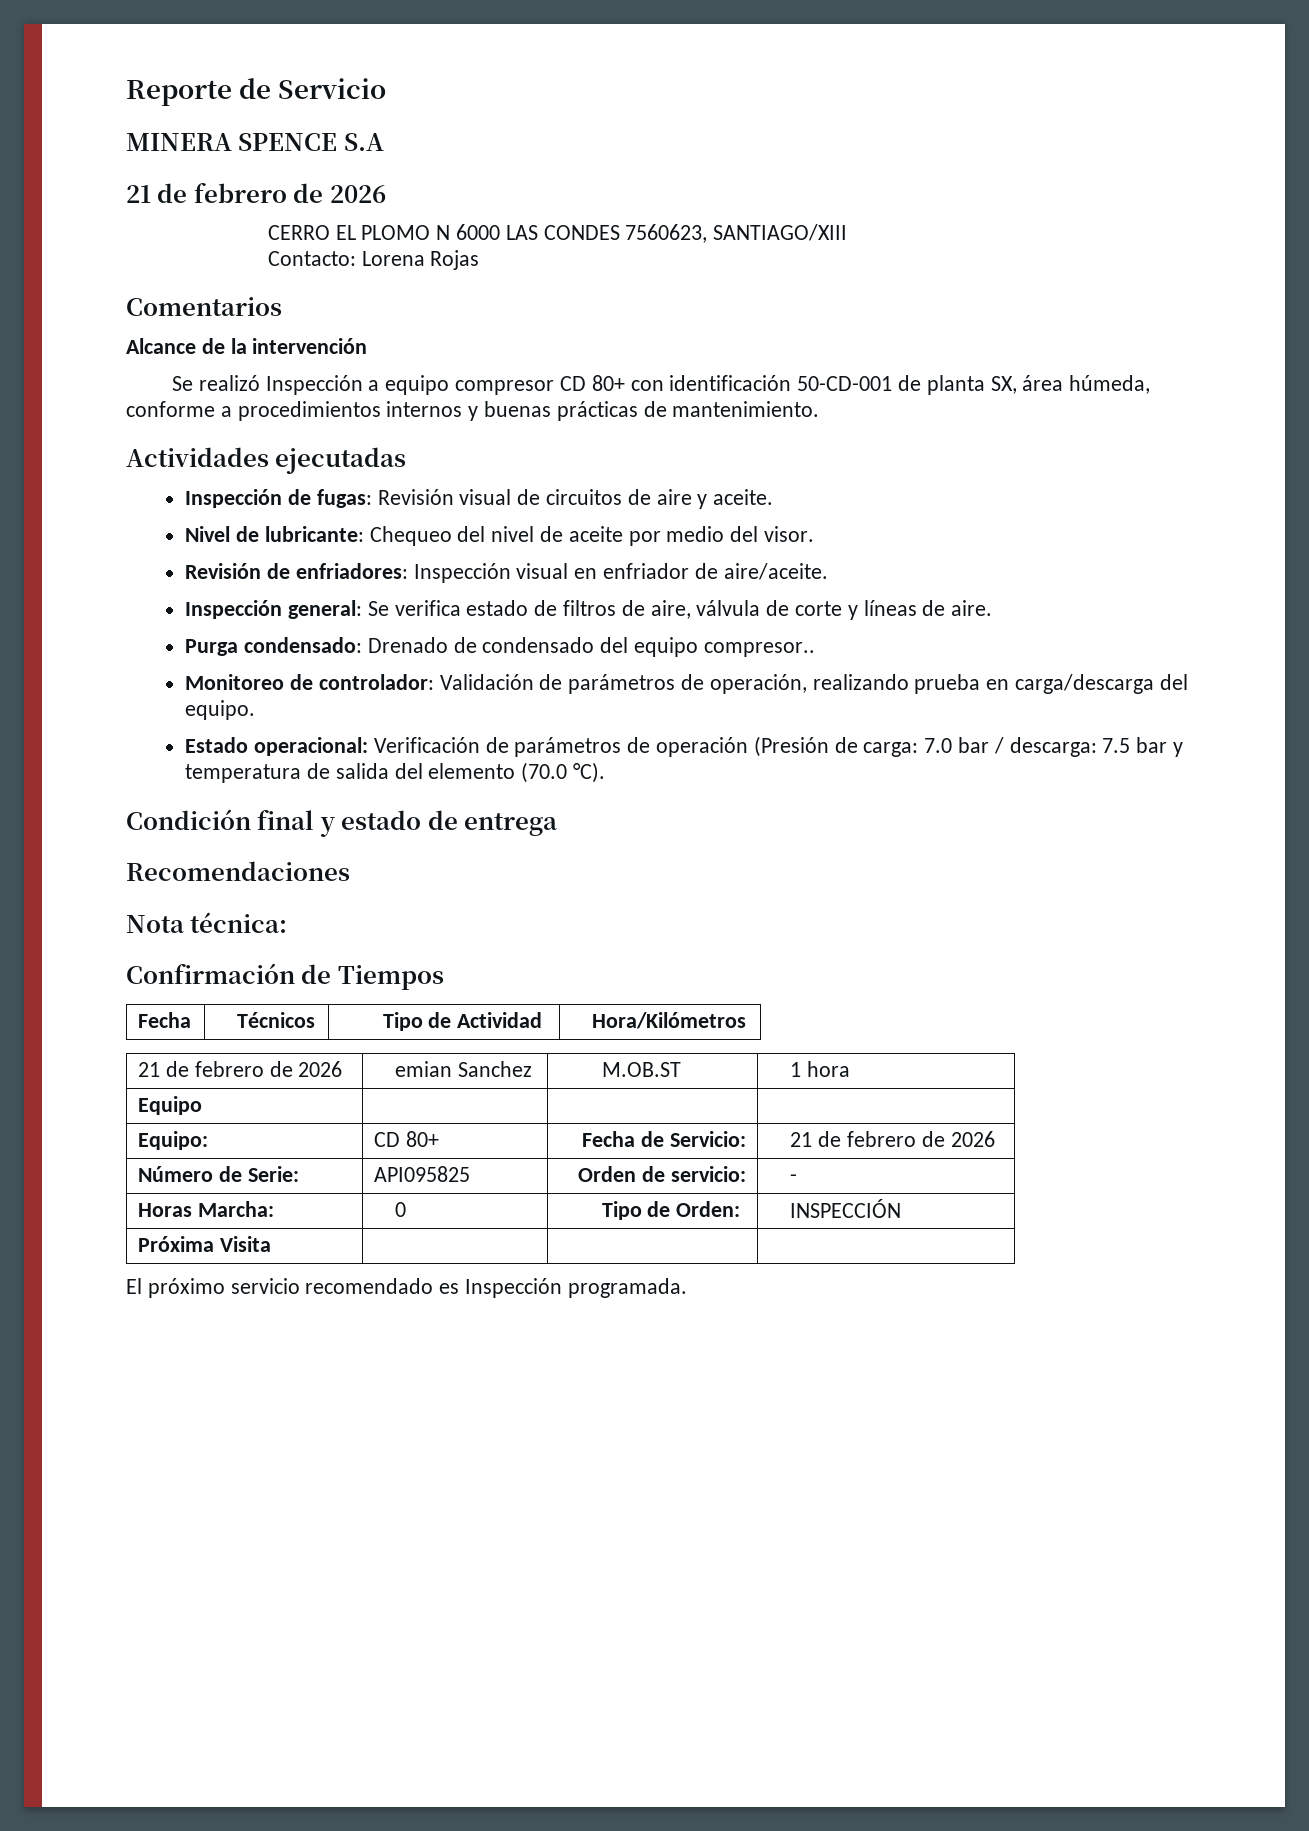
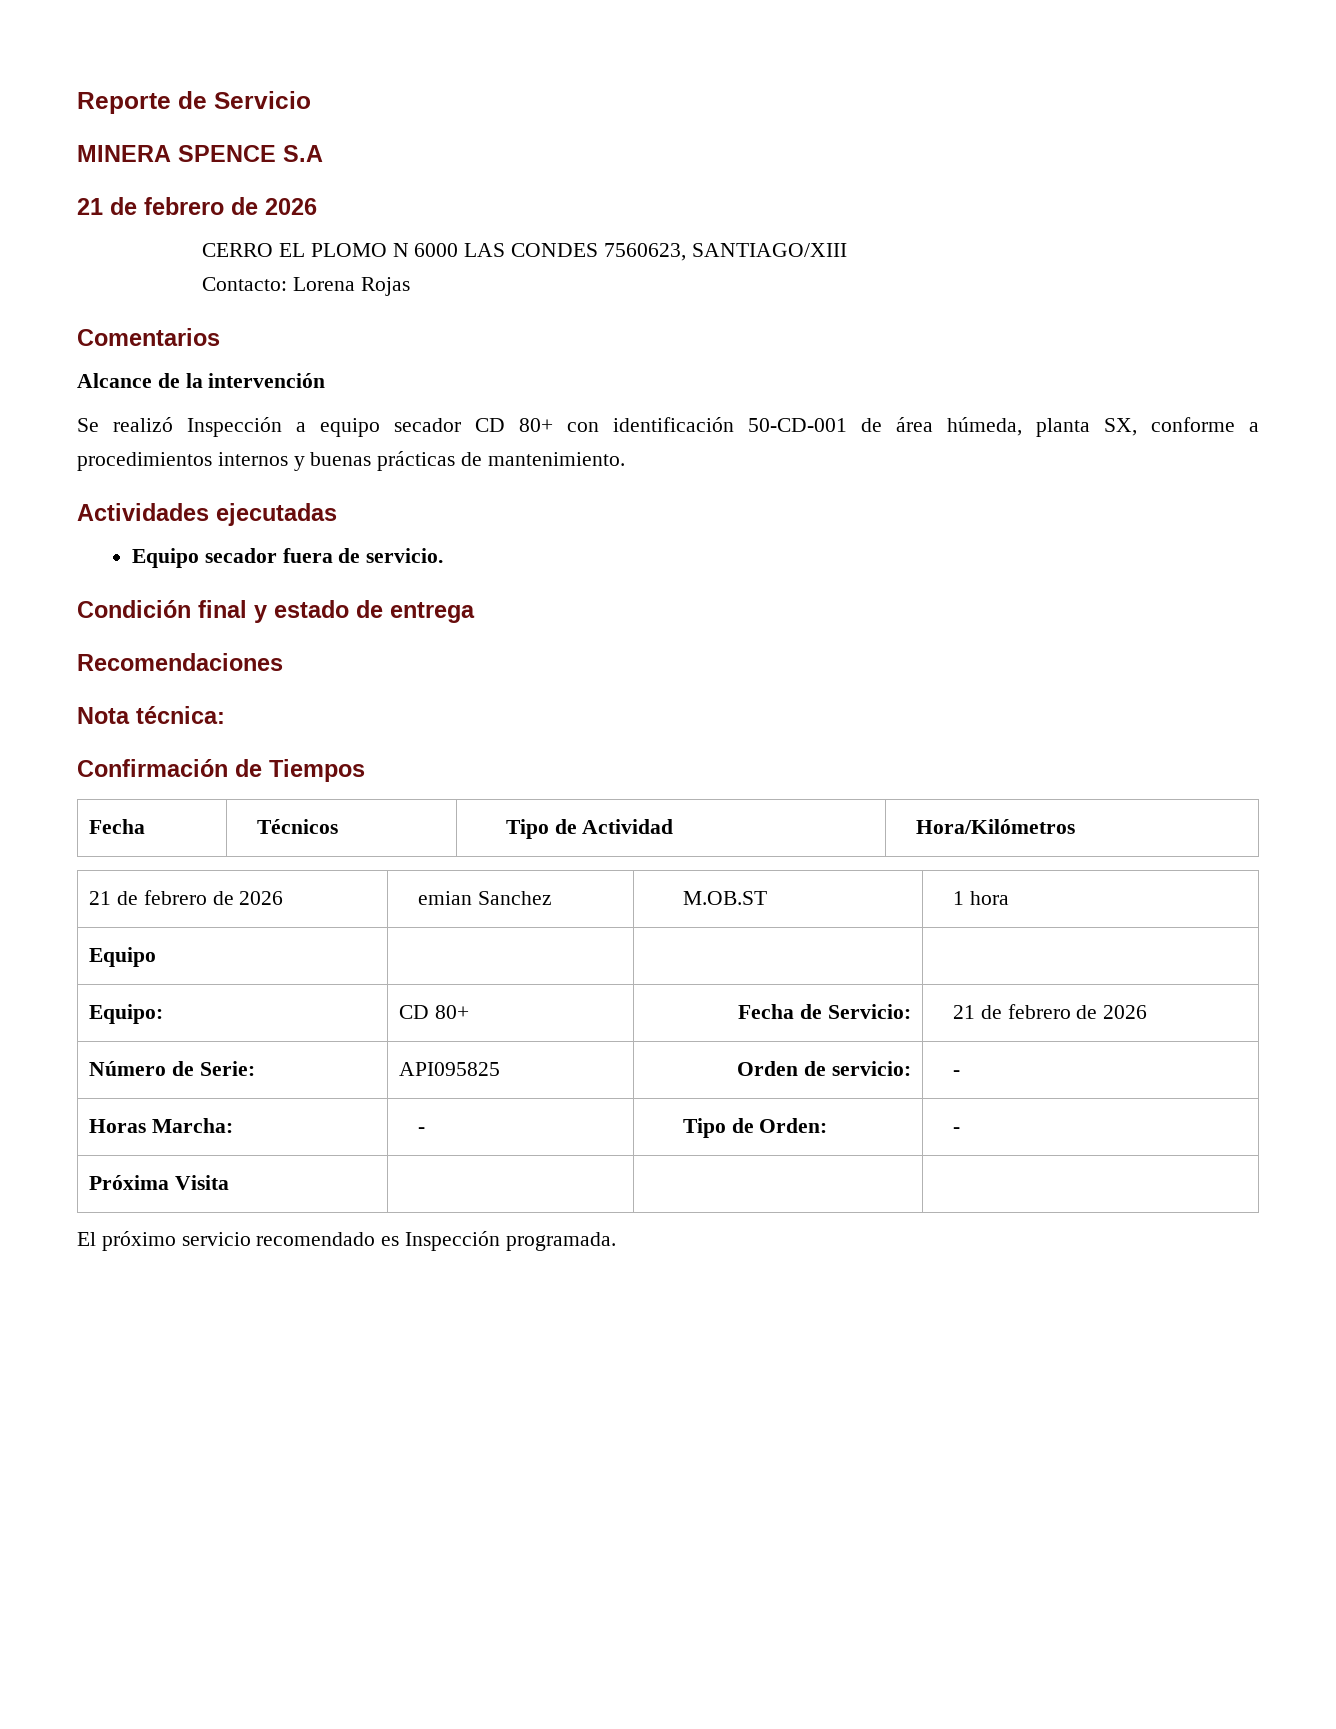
- Se realizó Inspección a equipo compresor CD 80+ con identificación 50-CD-001 de planta SX, área húmeda, conforme a procedimientos internos y buenas prácticas de mantenimiento.
+ Se realizó Inspección a equipo secador CD 80+ con identificación 50-CD-001 de área húmeda, planta SX, conforme a procedimientos internos y buenas prácticas de mantenimiento.
- Inspección de fugas: Revisión visual de circuitos de aire y aceite.
- Nivel de lubricante: Chequeo del nivel de aceite por medio del visor.
- Revisión de enfriadores: Inspección visual en enfriador de aire/aceite.
- Inspección general: Se verifica estado de filtros de aire, válvula de corte y líneas de aire.
- Purga condensado: Drenado de condensado del equipo compresor..
- Monitoreo de controlador: Validación de parámetros de operación, realizando prueba en carga/descarga del equipo.
- Estado operacional: Verificación de parámetros de operación (Presión de carga: 7.0 bar / descarga: 7.5 bar y temperatura de salida del elemento (70.0 °C).
+ Equipo secador fuera de servicio.
- Horas Marcha: | 0 | Tipo de Orden: | INSPECCIÓN
+ Horas Marcha: | - | Tipo de Orden: | -

